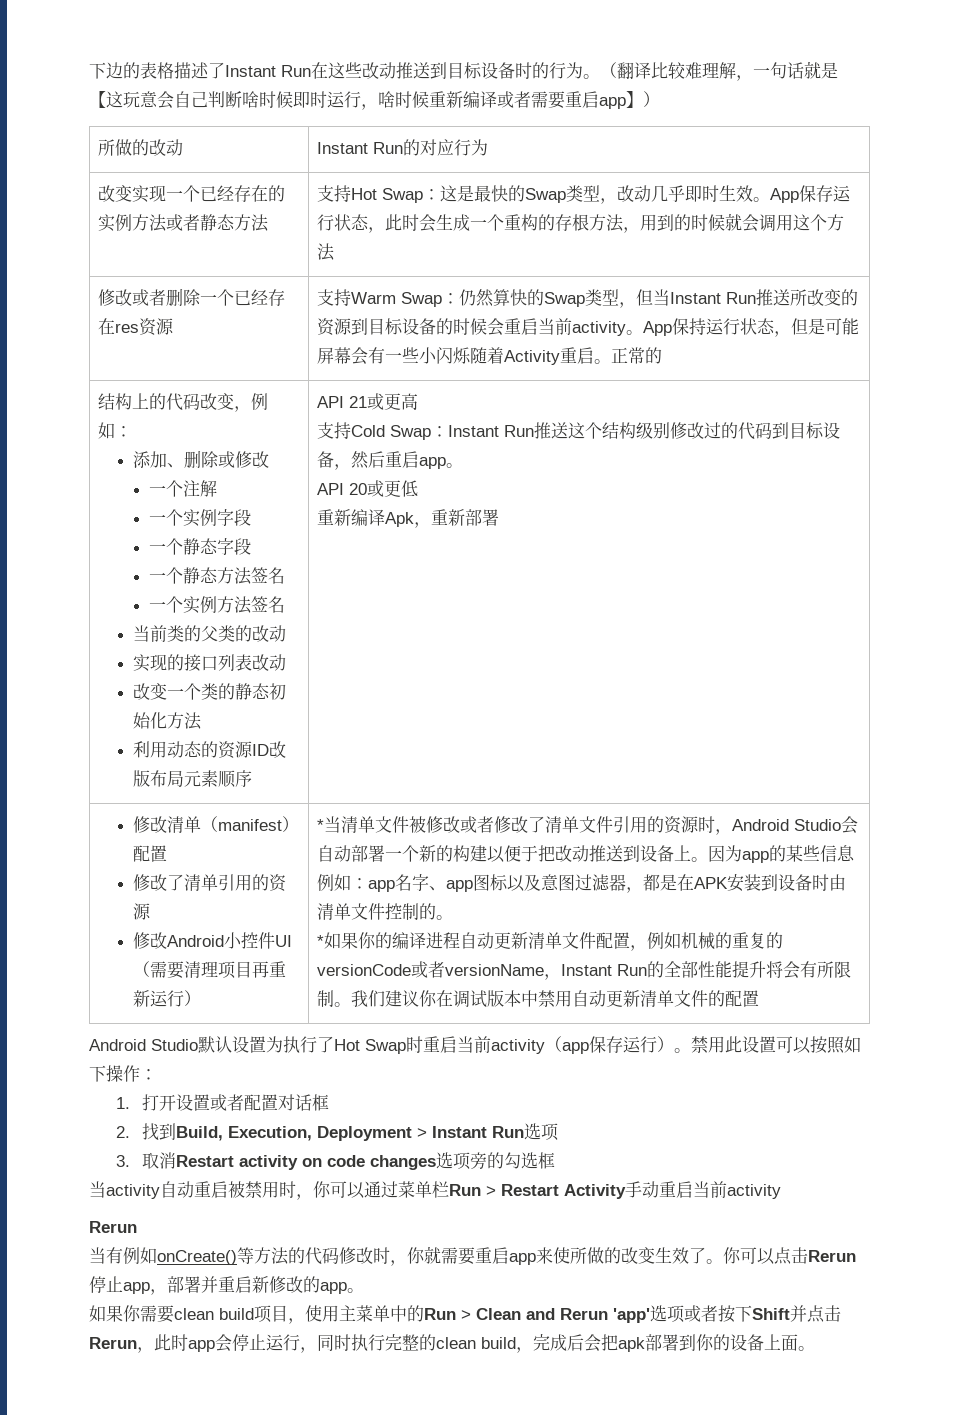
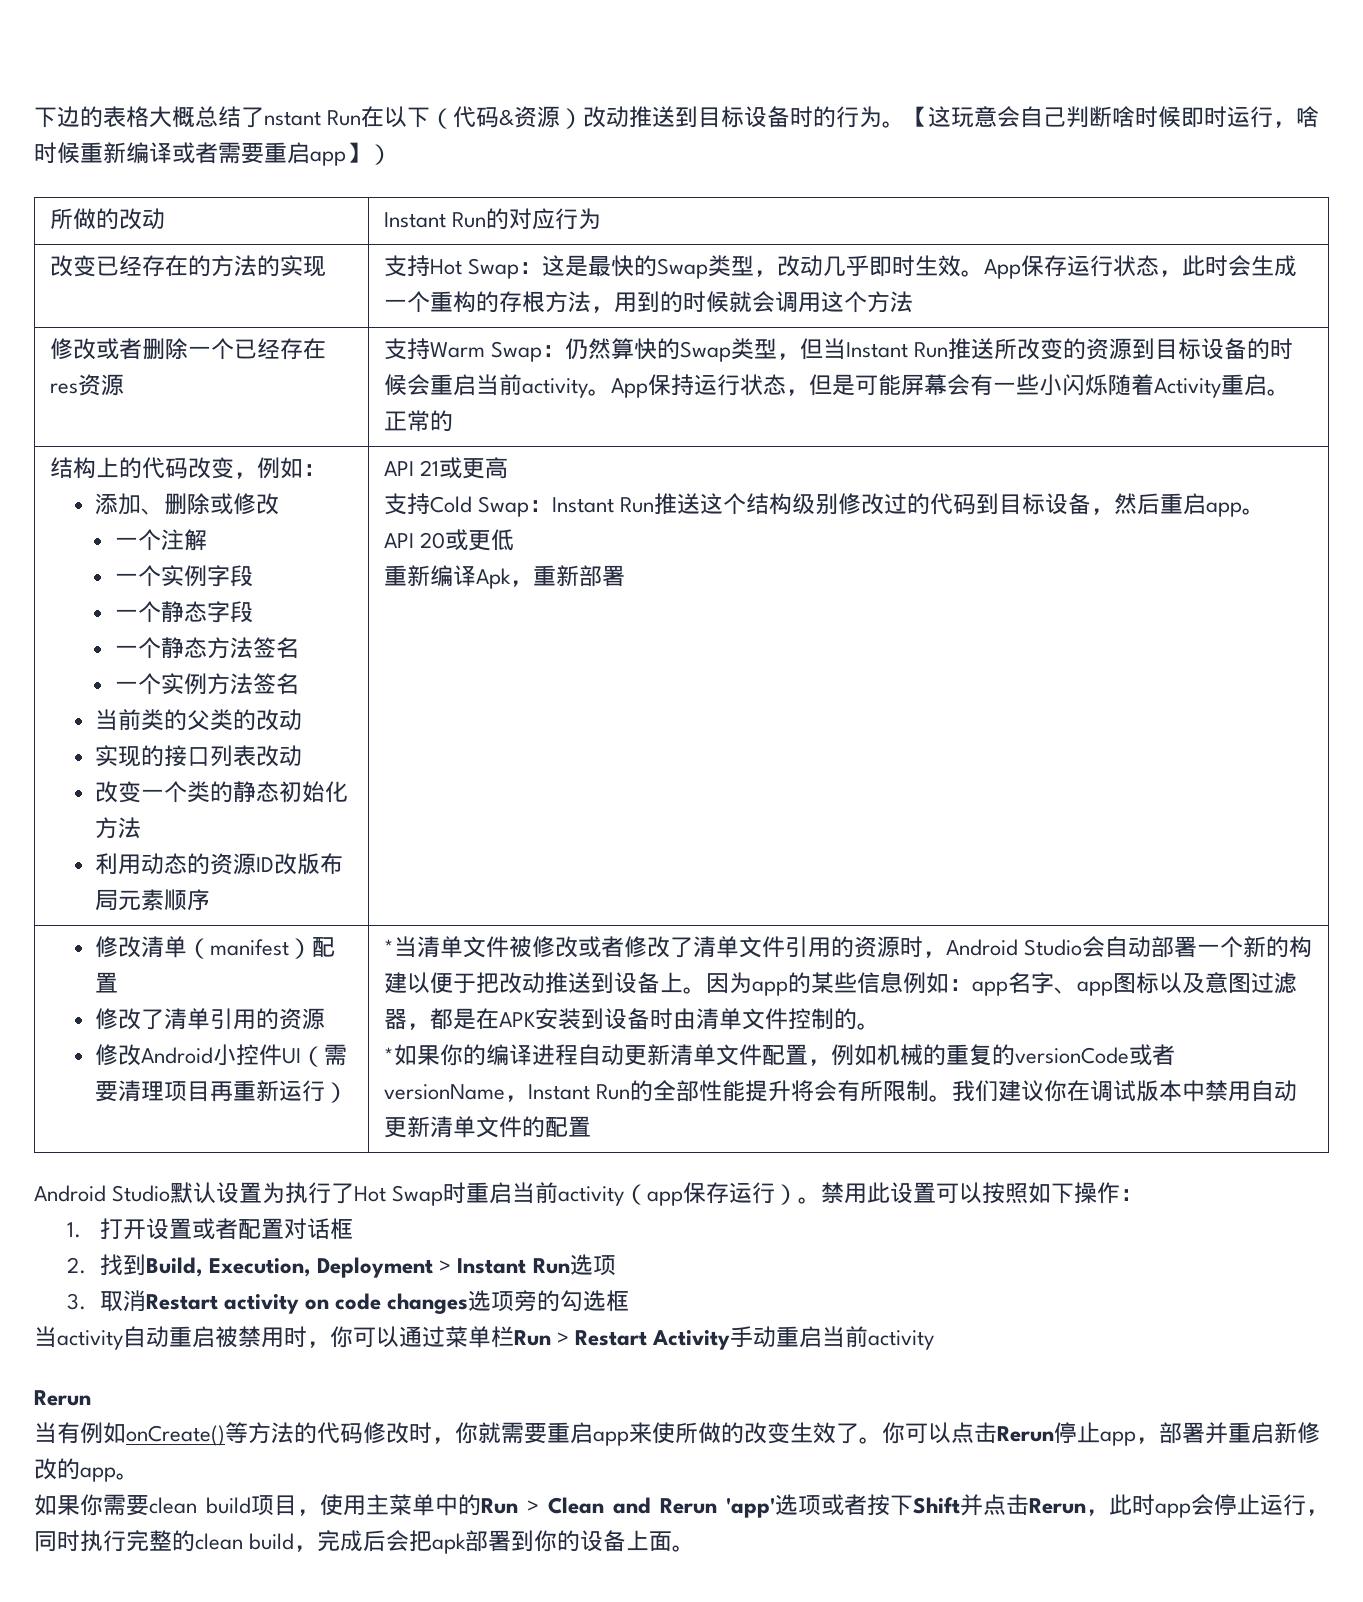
- 下边的表格描述了Instant Run在这些改动推送到目标设备时的行为。
+ 下边的表格大概总结了nstant Run在以下（代码&资源）改动推送到目标设备时的行为。
- （翻译比较难理解，一句话就是【这玩意会自己判断啥时候即时运行，啥时候重新编译或者需要重启app】）
+ 【这玩意会自己判断啥时候即时运行，啥时候重新编译或者需要重启app】）
- 改变实现一个已经存在的实例方法或者静态方法
+ 改变已经存在的方法的实现

